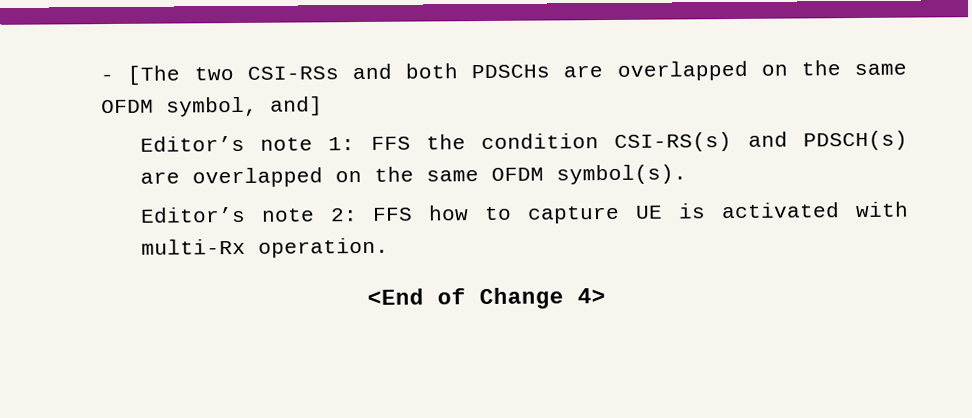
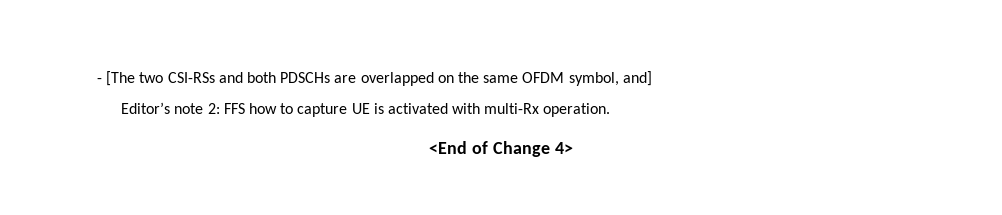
- Editor’s note 1: FFS the condition CSI-RS(s) and PDSCH(s) are overlapped on the same OFDM symbol(s).

